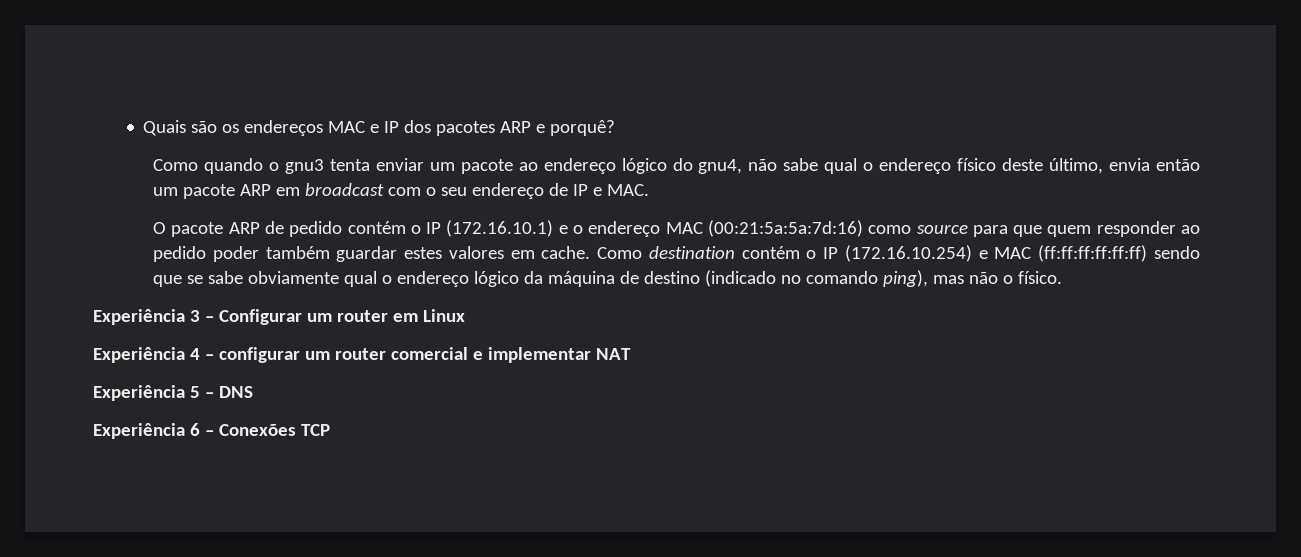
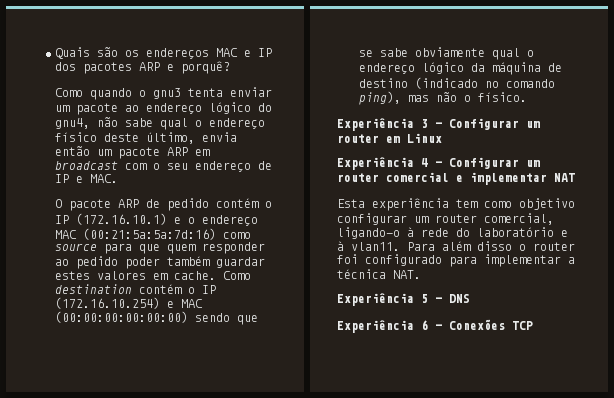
- Como destination contém o IP (172.16.10.254) e MAC (ff:ff:ff:ff:ff:ff) sendo que se sabe obviamente qual o endereço lógico da máquina de destino (indicado no comando ping), mas não o físico.
+ Como destination contém o IP (172.16.10.254) e MAC (00:00:00:00:00:00) sendo que se sabe obviamente qual o endereço lógico da máquina de destino (indicado no comando ping), mas não o físico.
- Experiência 4 – configurar um router comercial e implementar NAT
+ Experiência 4 – Configurar um router comercial e implementar NAT
+ Esta experiência tem como objetivo configurar um router comercial, ligando-o à rede do laboratório e à vlan11. Para além disso o router foi configurado para implementar a técnica NAT.

